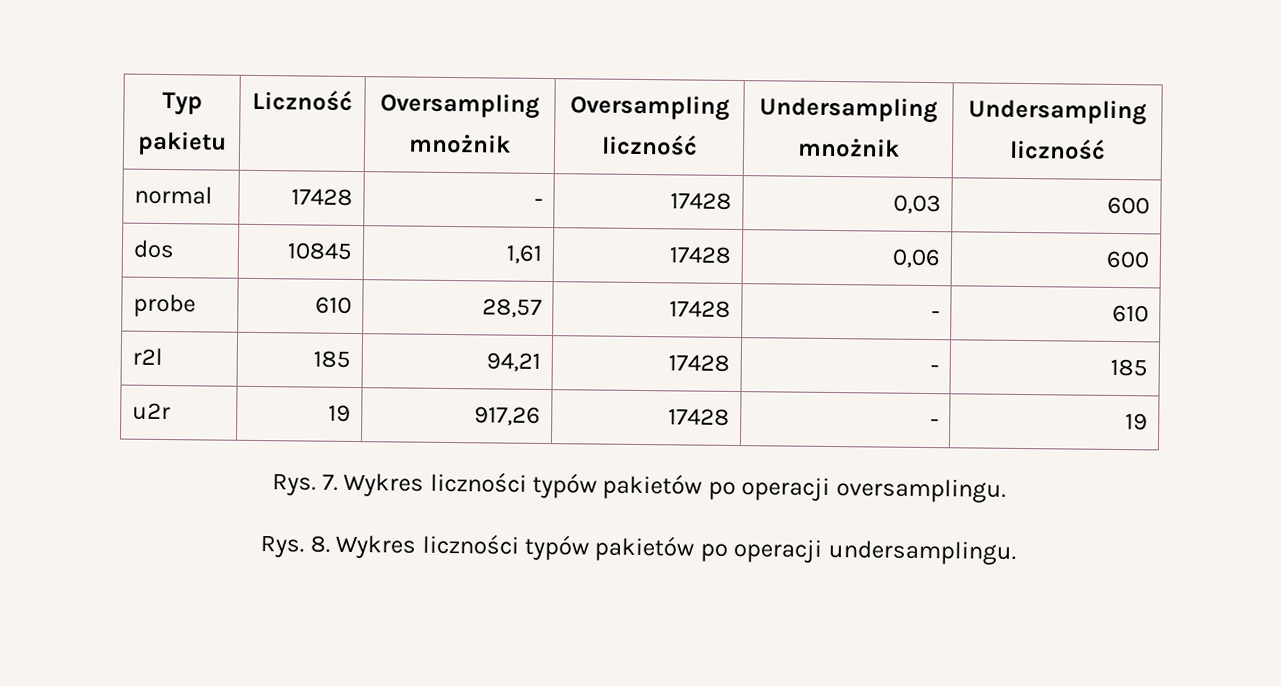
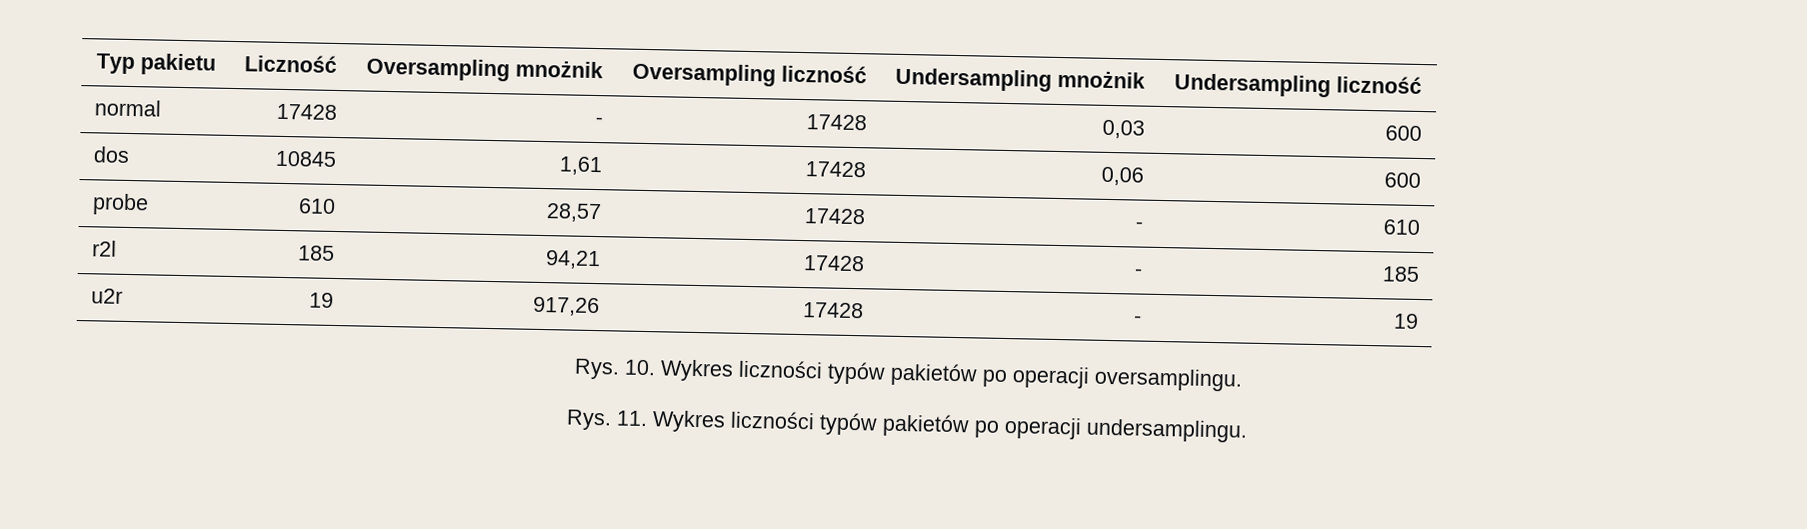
- Rys. 7. Wykres liczności typów pakietów po operacji oversamplingu.
+ Rys. 10. Wykres liczności typów pakietów po operacji oversamplingu.
- Rys. 8. Wykres liczności typów pakietów po operacji undersamplingu.
+ Rys. 11. Wykres liczności typów pakietów po operacji undersamplingu.

